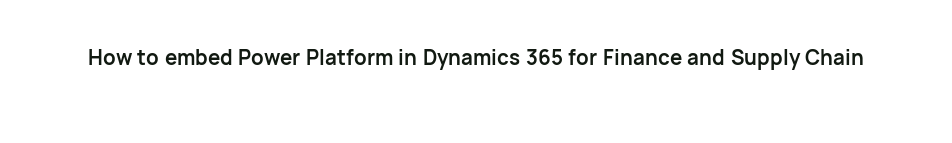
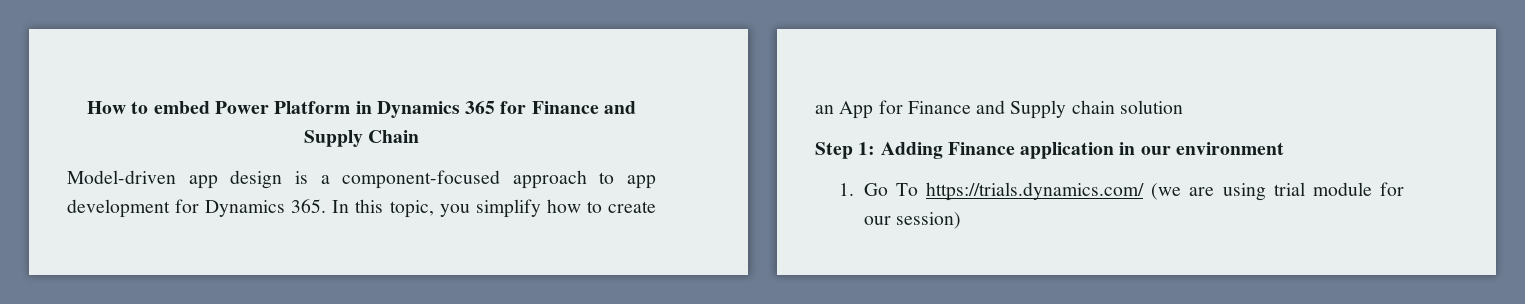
+ Model-driven app design is a component-focused approach to app development for Dynamics 365. In this topic, you simplify how to create an App for Finance and Supply chain solution
+ Step 1: Adding Finance application in our environment
+ 1. Go To https://trials.dynamics.com/ (we are using trial module for our session)

